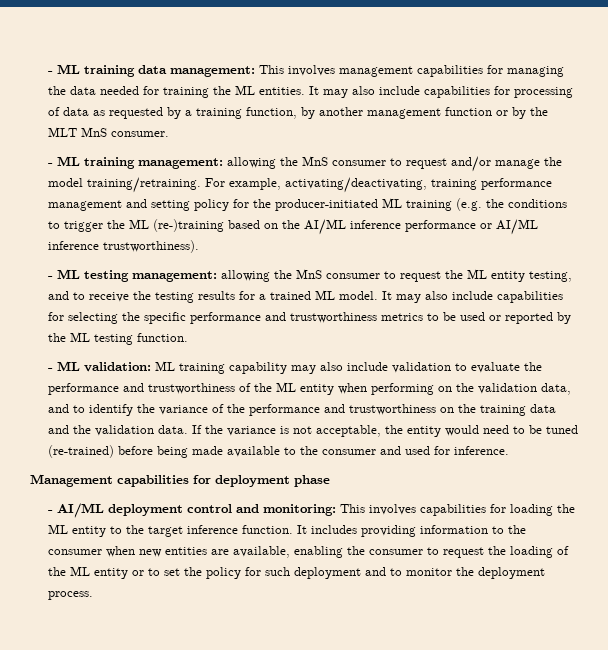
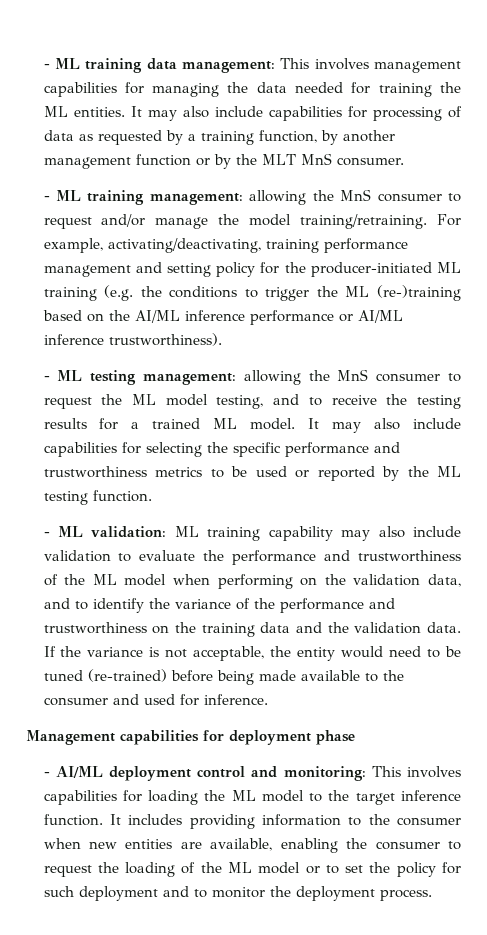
- - ML testing management: allowing the MnS consumer to request the ML entity testing, and to receive the testing results for a trained ML model.
+ - ML testing management: allowing the MnS consumer to request the ML model testing, and to receive the testing results for a trained ML model.
- - ML validation: ML training capability may also include validation to evaluate the performance and trustworthiness of the ML entity when performing on the validation data, and to identify the variance of the performance and trustworthiness on the training data and the validation data.
+ - ML validation: ML training capability may also include validation to evaluate the performance and trustworthiness of the ML model when performing on the validation data, and to identify the variance of the performance and trustworthiness on the training data and the validation data.
- - AI/ML deployment control and monitoring: This involves capabilities for loading the ML entity to the target inference function.
+ - AI/ML deployment control and monitoring: This involves capabilities for loading the ML model to the target inference function.
- It includes providing information to the consumer when new entities are available, enabling the consumer to request the loading of the ML entity or to set the policy for such deployment and to monitor the deployment process.
+ It includes providing information to the consumer when new entities are available, enabling the consumer to request the loading of the ML model or to set the policy for such deployment and to monitor the deployment process.

